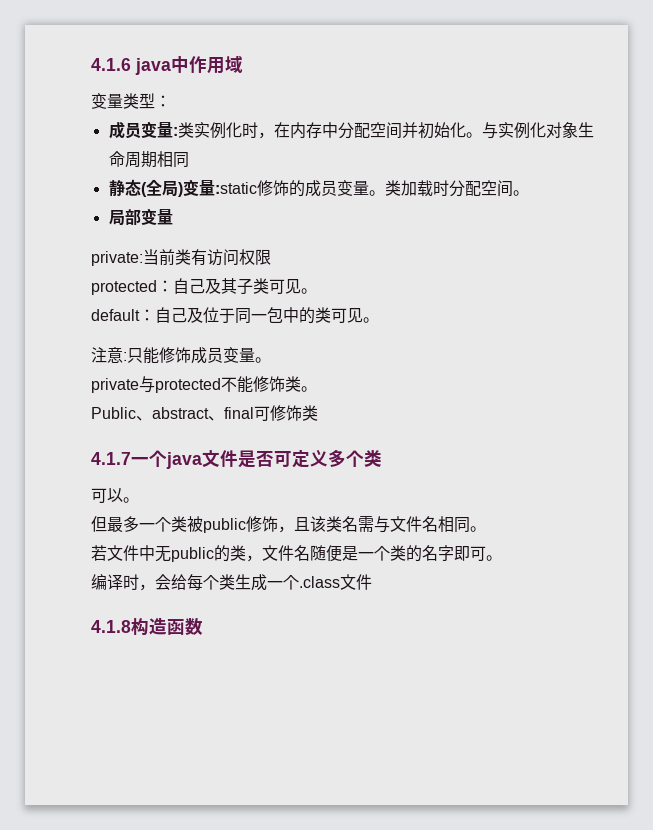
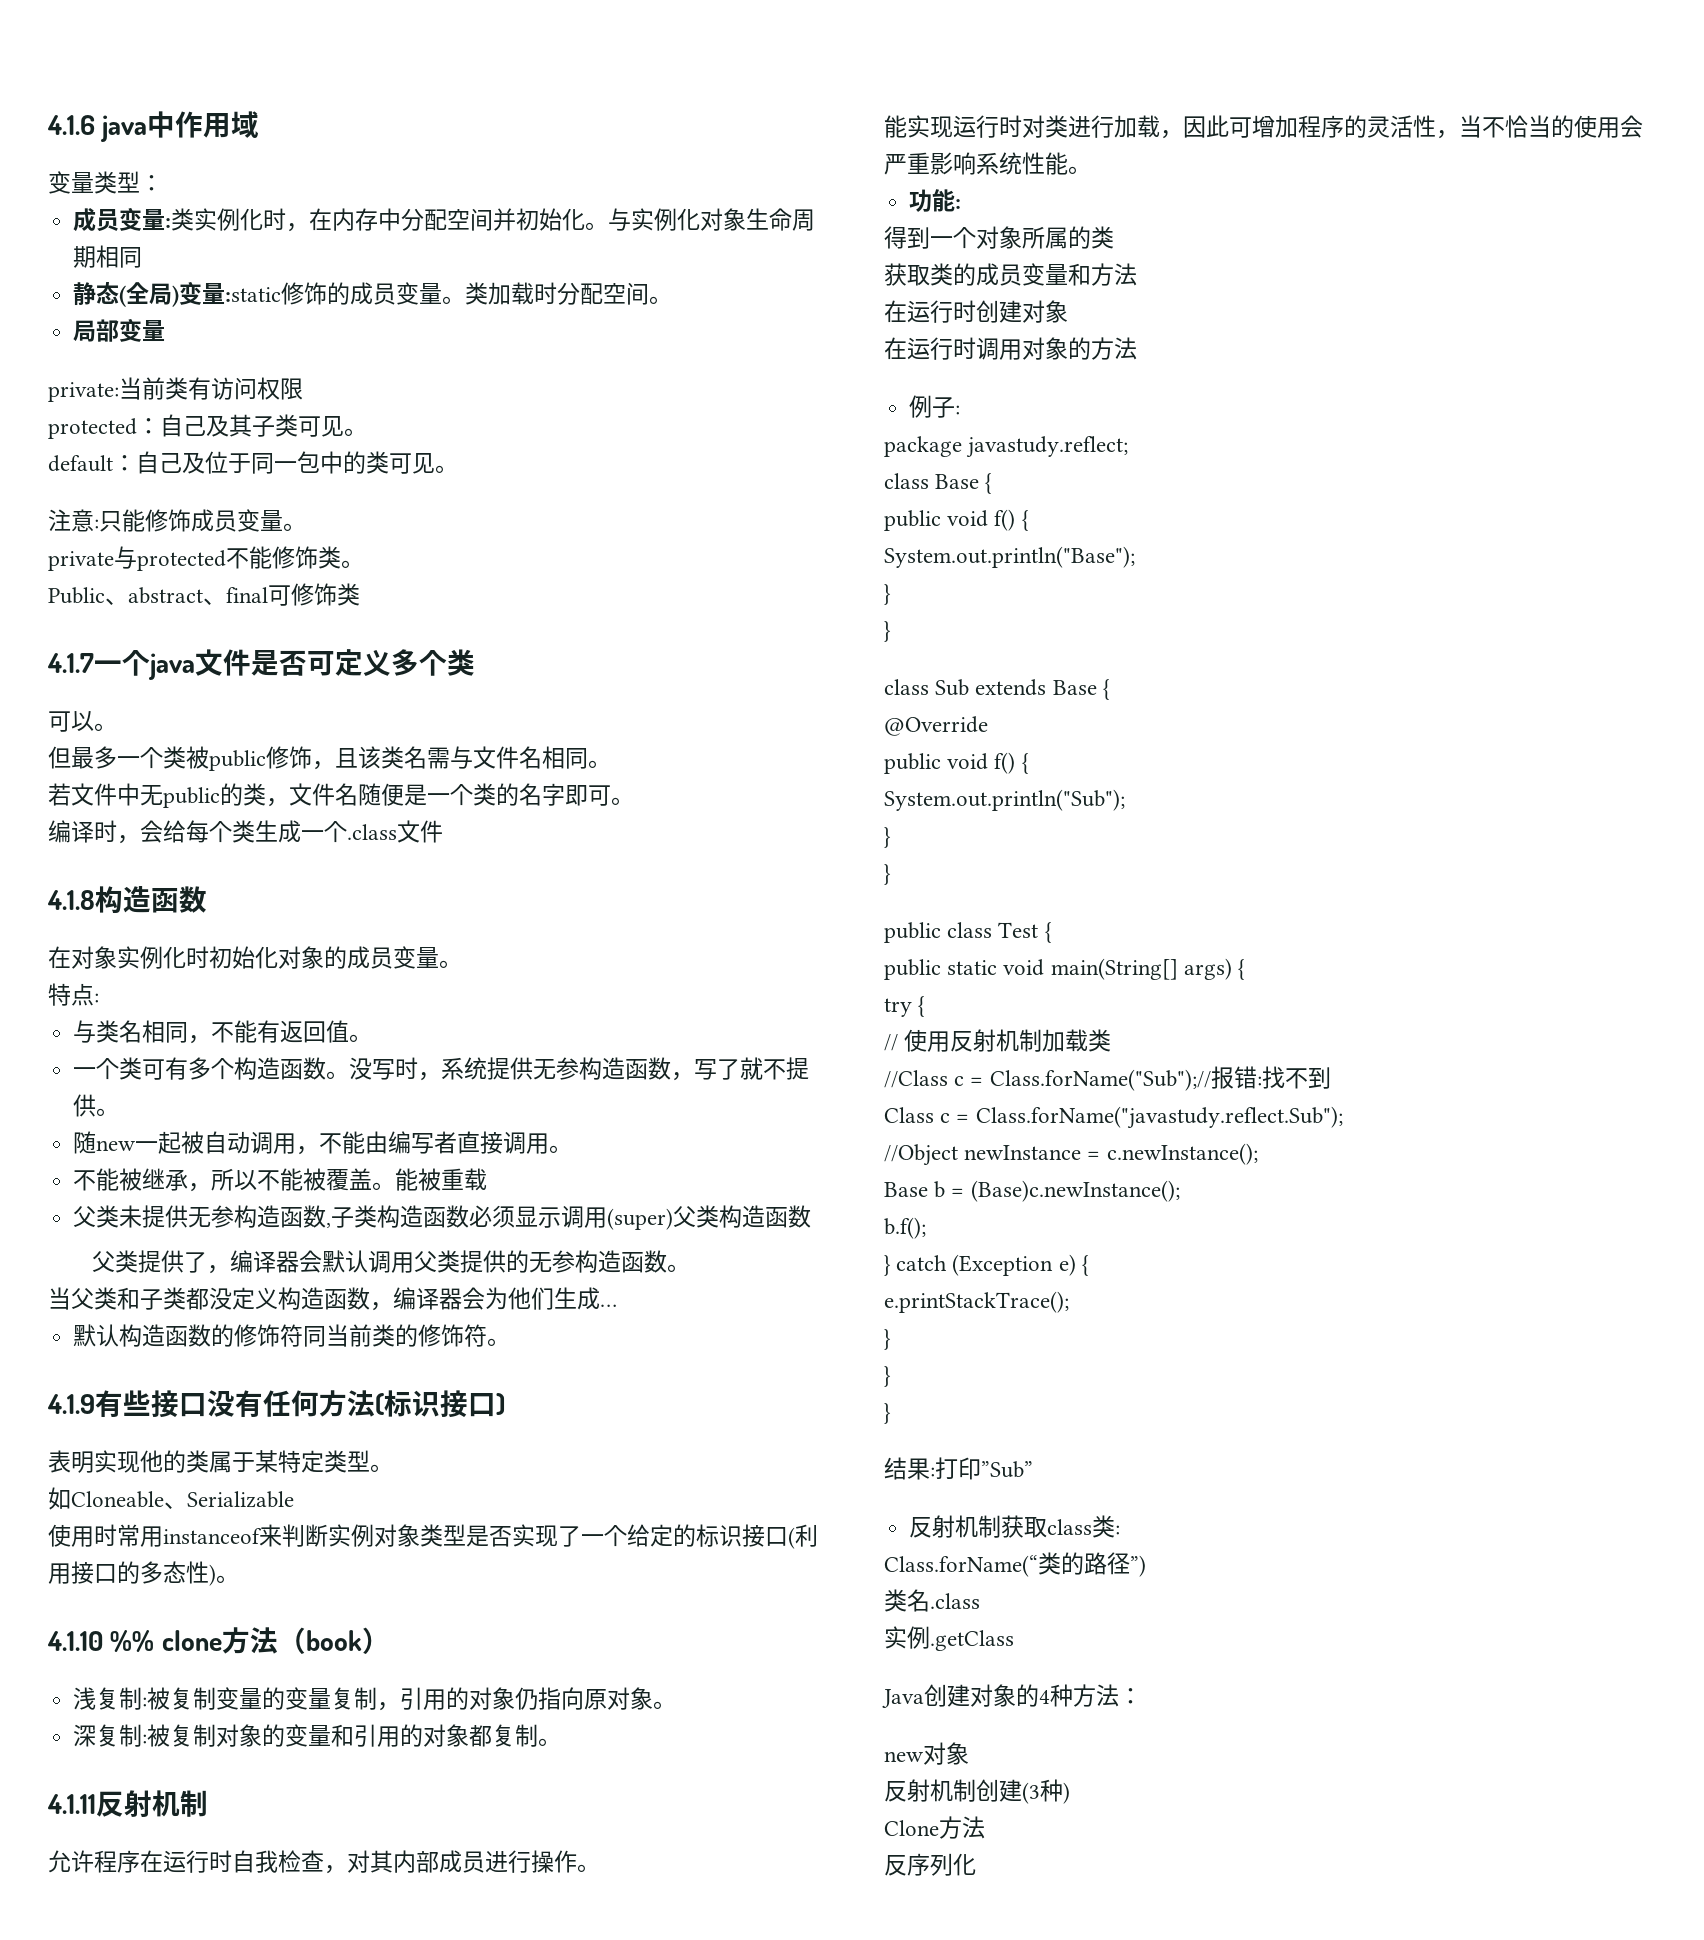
+ 在对象实例化时初始化对象的成员变量。
+ 特点:
+ 与类名相同，不能有返回值。
+ 一个类可有多个构造函数。没写时，系统提供无参构造函数，写了就不提供。
+ 随new一起被自动调用，不能由编写者直接调用。
+ 不能被继承，所以不能被覆盖。能被重载
+ 父类未提供无参构造函数,子类构造函数必须显示调用(super)父类构造函数
+ 父类提供了，编译器会默认调用父类提供的无参构造函数。
+ 当父类和子类都没定义构造函数，编译器会为他们生成…
+ 默认构造函数的修饰符同当前类的修饰符。
+ 4.1.9有些接口没有任何方法(标识接口)
+ 表明实现他的类属于某特定类型。
+ 如Cloneable、Serializable
+ 使用时常用instanceof来判断实例对象类型是否实现了一个给定的标识接口(利用接口的多态性)。
+ 4.1.10 %% clone方法（book）
+ 浅复制:被复制变量的变量复制，引用的对象仍指向原对象。
+ 深复制:被复制对象的变量和引用的对象都复制。
+ 4.1.11反射机制
+ 允许程序在运行时自我检查，对其内部成员进行操作。
+ 能实现运行时对类进行加载，因此可增加程序的灵活性，当不恰当的使用会严重影响系统性能。
+ 功能:
+ 得到一个对象所属的类
+ 获取类的成员变量和方法
+ 在运行时创建对象
+ 在运行时调用对象的方法
+ 例子:
+ package javastudy.reflect;
+ class Base {
+ public void f() {
+ System.out.println("Base");
+ }
+ }
+ class Sub extends Base {
+ @Override
+ public void f() {
+ System.out.println("Sub");
+ }
+ }
+ public class Test {
+ public static void main(String[] args) {
+ try {
+ // 使用反射机制加载类
+ //Class c = Class.forName("Sub");//报错:找不到
+ Class c = Class.forName("javastudy.reflect.Sub");
+ //Object newInstance = c.newInstance();
+ Base b = (Base)c.newInstance();
+ b.f();
+ } catch (Exception e) {
+ e.printStackTrace();
+ }
+ }
+ }
+ 结果:打印”Sub”
+ 反射机制获取class类:
+ Class.forName(“类的路径”)
+ 类名.class
+ 实例.getClass
+ Java创建对象的4种方法：
+ new对象
+ 反射机制创建(3种)
+ Clone方法
+ 反序列化

